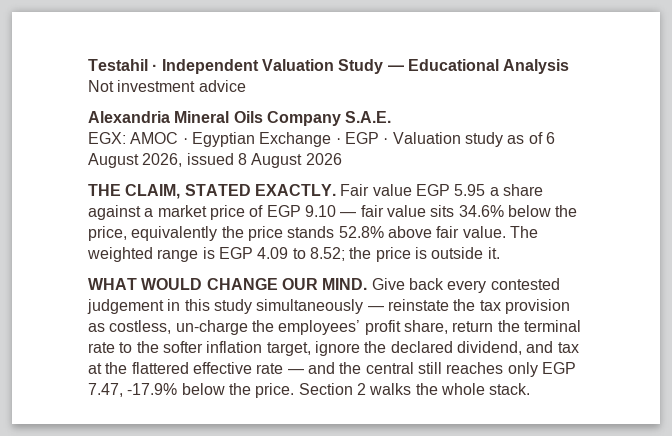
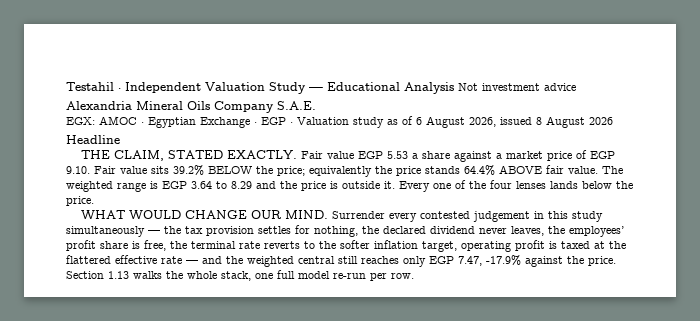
+ Headline
- Fair value EGP 5.95 a share against a market price of EGP 9.10 — fair value sits 34.6% below the price, equivalently the price stands 52.8% above fair value.
+ Fair value EGP 5.53 a share against a market price of EGP 9.10. Fair value sits 39.2% BELOW the price; equivalently the price stands 64.4% ABOVE fair value.
- The weighted range is EGP 4.09 to 8.52; the price is outside it.
+ The weighted range is EGP 3.64 to 8.29 and the price is outside it. Every one of the four lenses lands below the price.
- Give back every contested judgement in this study simultaneously — reinstate the tax provision as costless, un-charge the employees’ profit share, return the terminal rate to the softer inflation target, ignore the declared dividend, and tax at the flattered effective rate — and the central still reaches only EGP 7.47, -17.9% below the price.
+ Surrender every contested judgement in this study simultaneously — the tax provision settles for nothing, the declared dividend never leaves, the employees’ profit share is free, the terminal rate reverts to the softer inflation target, operating profit is taxed at the flattered effective rate — and the weighted central still reaches only EGP 7.47, -17.9% against the price.
- Section 2 walks the whole stack.
+ Section 1.13 walks the whole stack, one full model re-run per row.

